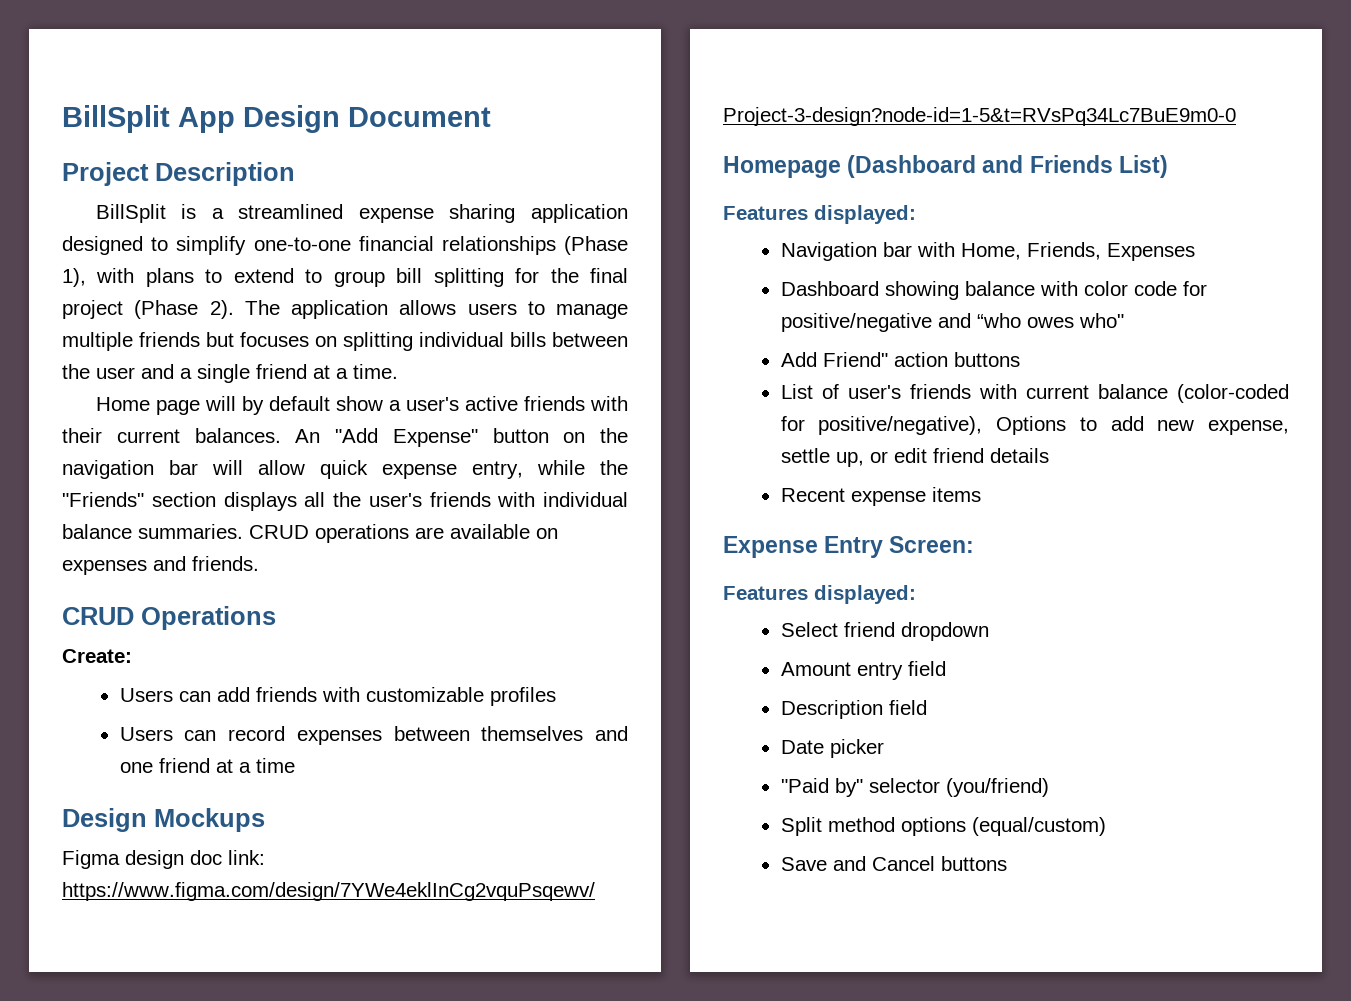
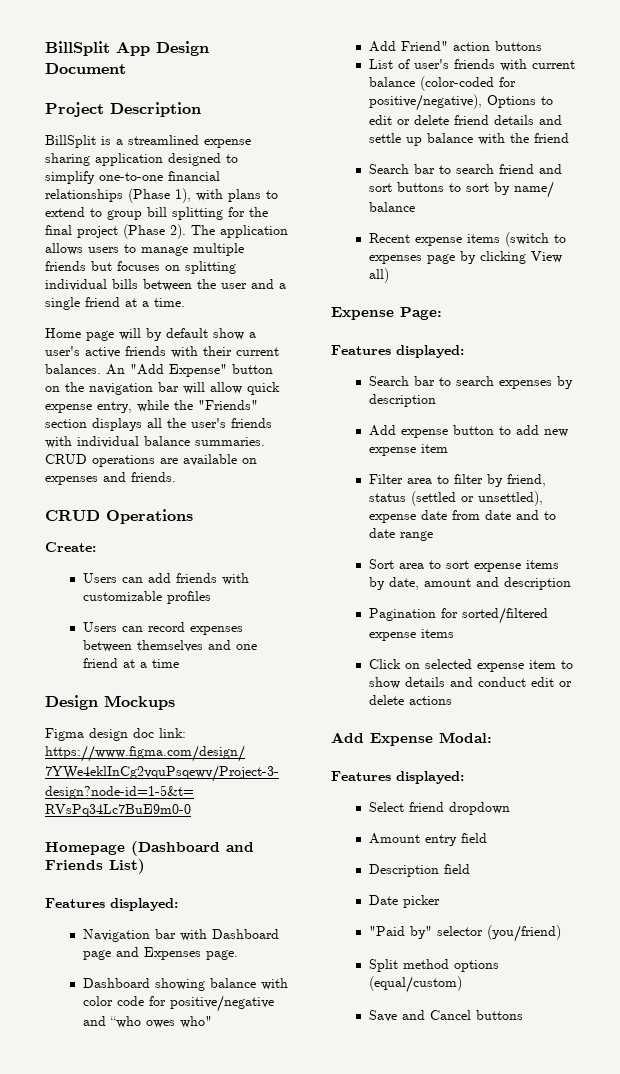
- Navigation bar with Home, Friends, Expenses
+ Navigation bar with Dashboard page and Expenses page.
- List of user's friends with current balance (color-coded for positive/negative), Options to add new expense, settle up, or edit friend details
- Recent expense items
- Expense Entry Screen:
+ List of user's friends with current balance (color-coded for positive/negative), Options to edit or delete friend details and settle up balance with the friend
+ Search bar to search friend and sort buttons to sort by name/ balance
+ Recent expense items (switch to expenses page by clicking View all)
+ Expense Page:
+ Features displayed:
+ Search bar to search expenses by description
+ Add expense button to add new expense item
+ Filter area to filter by friend, status (settled or unsettled), expense date from date and to date range
+ Sort area to sort expense items by date, amount and description
+ Pagination for sorted/filtered expense items
+ Click on selected expense item to show details and conduct edit or delete actions
+ Add Expense Modal:

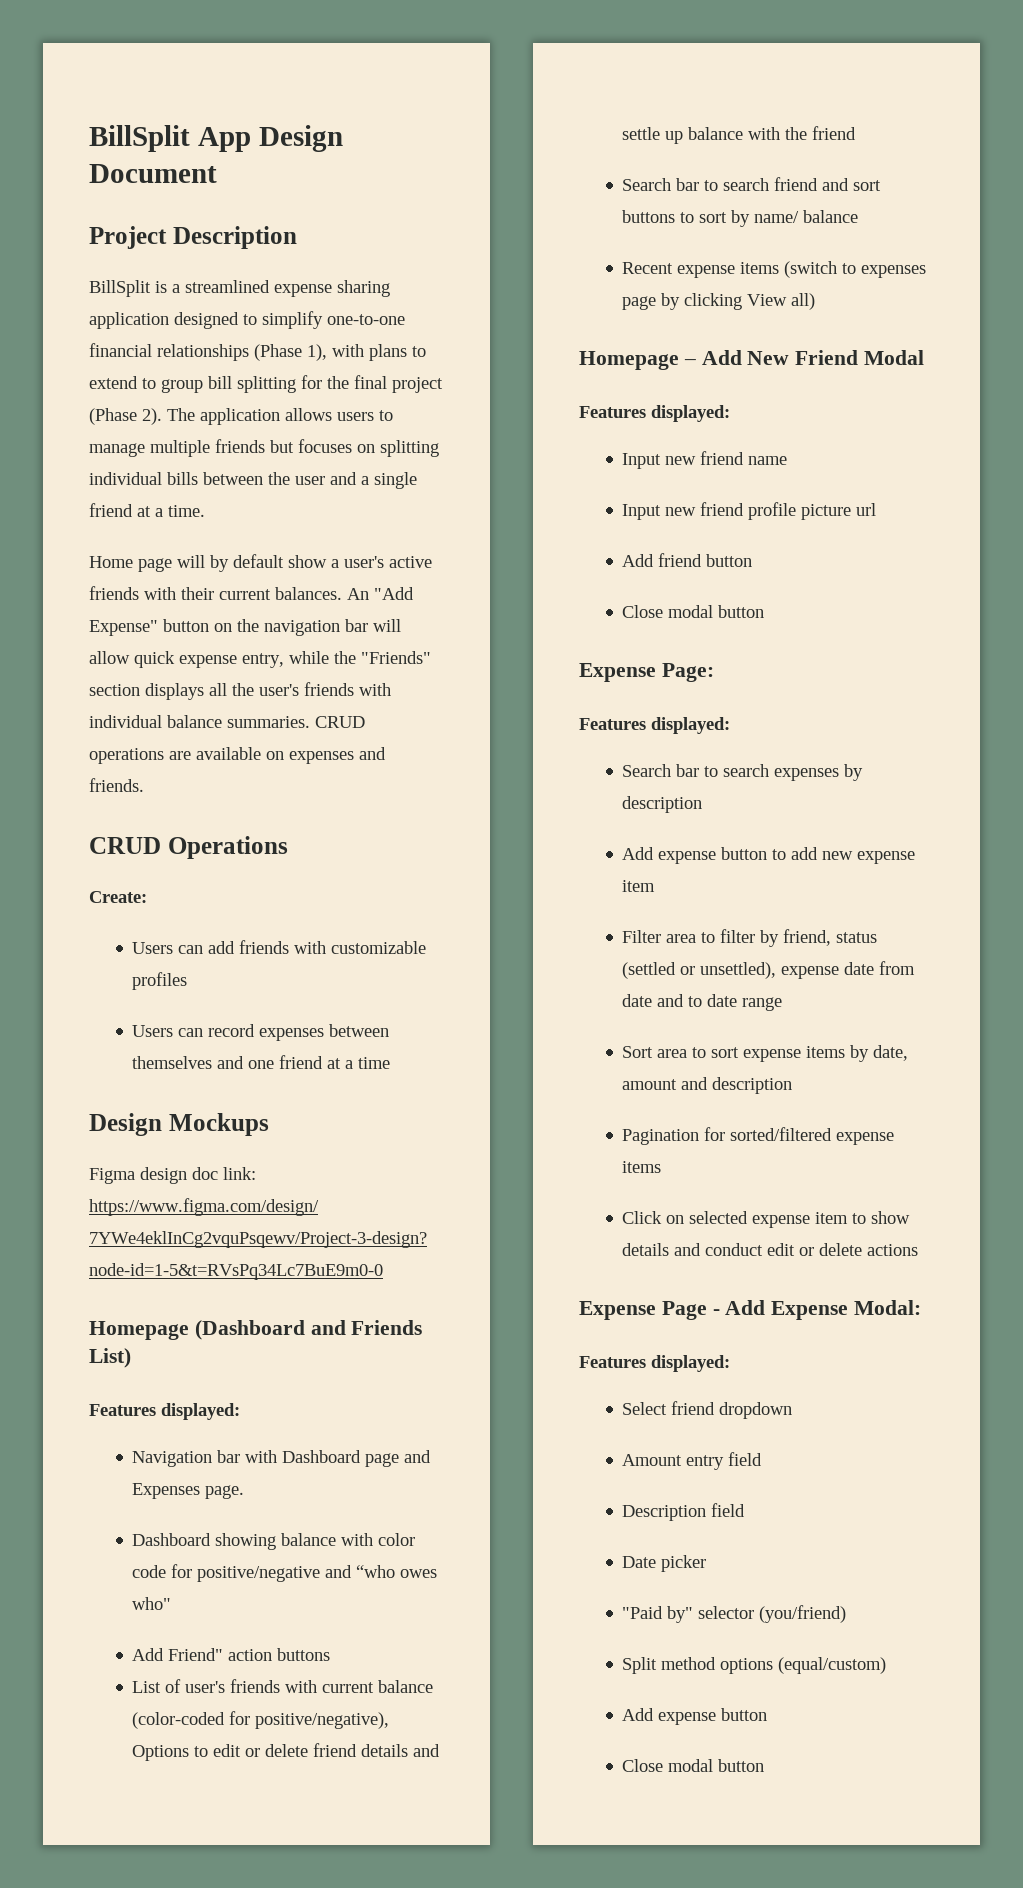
+ Homepage – Add New Friend Modal
+ Features displayed:
+ Input new friend name
+ Input new friend profile picture url
+ Add friend button
+ Close modal button
- Add Expense Modal:
+ Expense Page - Add Expense Modal:
  Split method options (equal/custom)
- Save and Cancel buttons
+ Add expense button
+ Close modal button

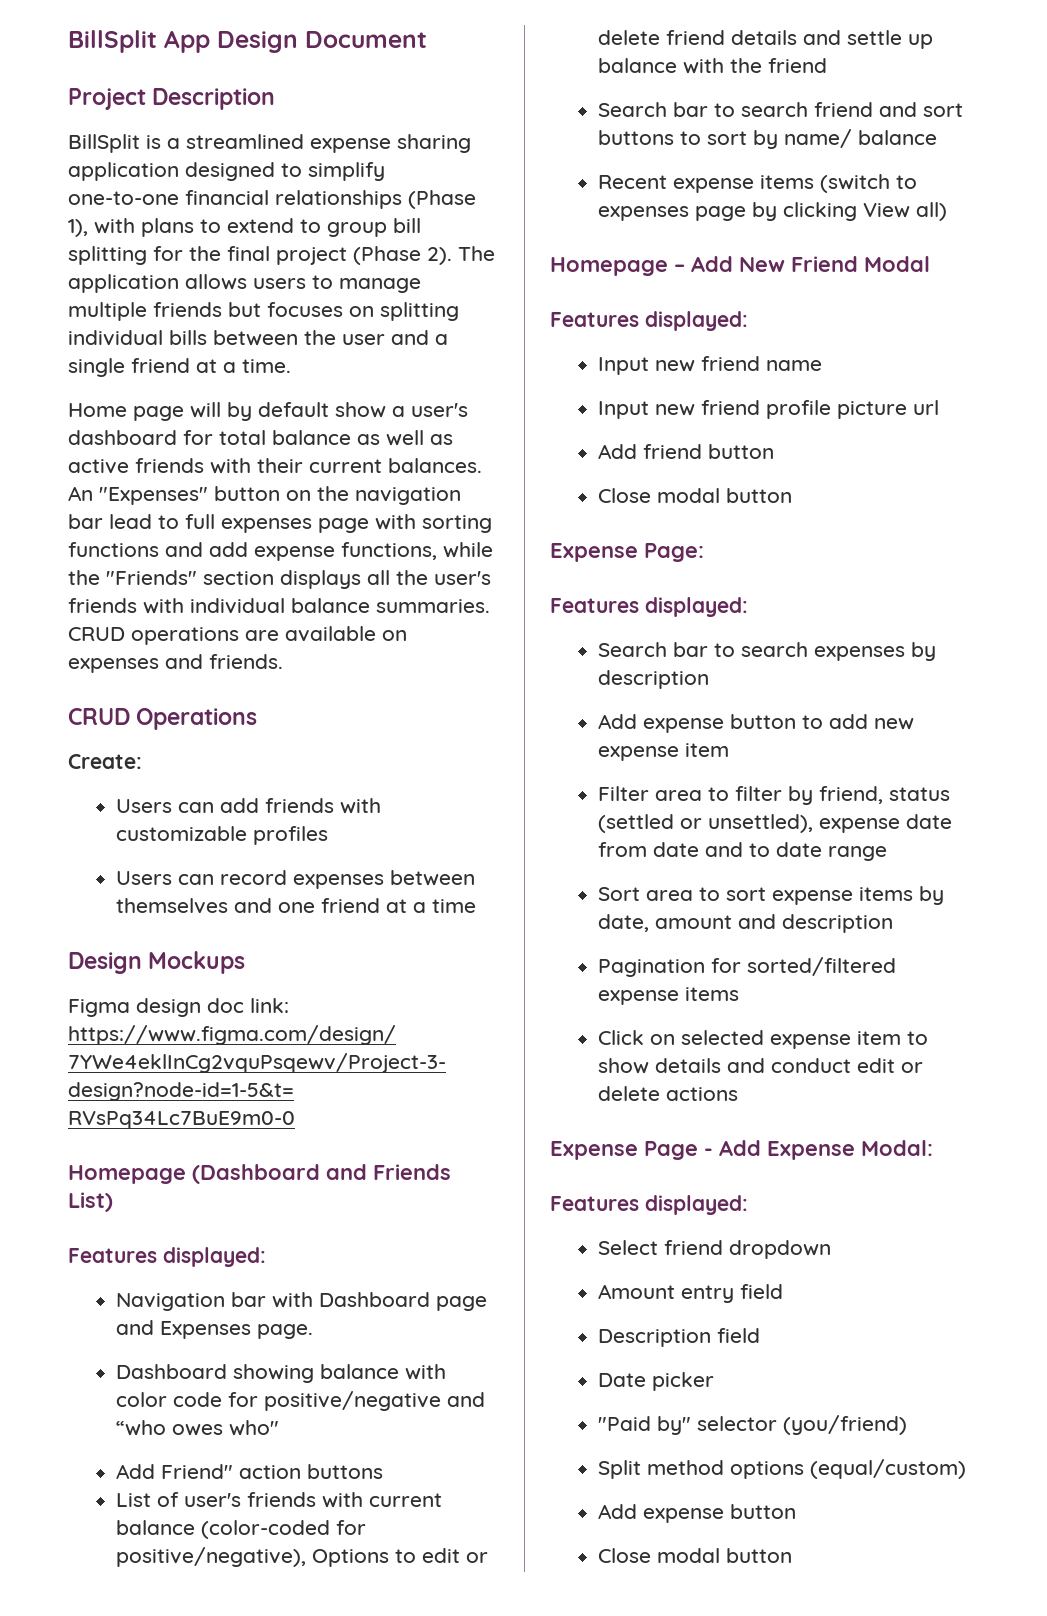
- Home page will by default show a user's active friends with their current balances.
+ Home page will by default show a user's dashboard for total balance as well as active friends with their current balances.
- An "Add Expense" button on the navigation bar will allow quick expense entry, while the "Friends" section displays all the user's friends with individual balance summaries.
+ An "Expenses" button on the navigation bar lead to full expenses page with sorting functions and add expense functions, while the "Friends" section displays all the user's friends with individual balance summaries.

